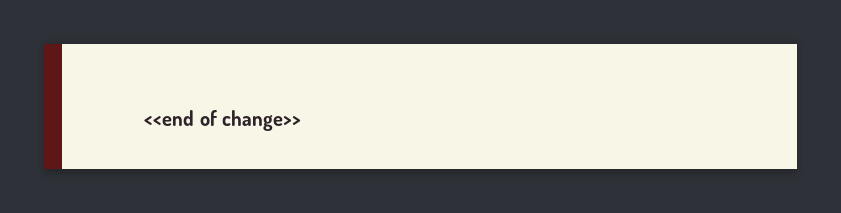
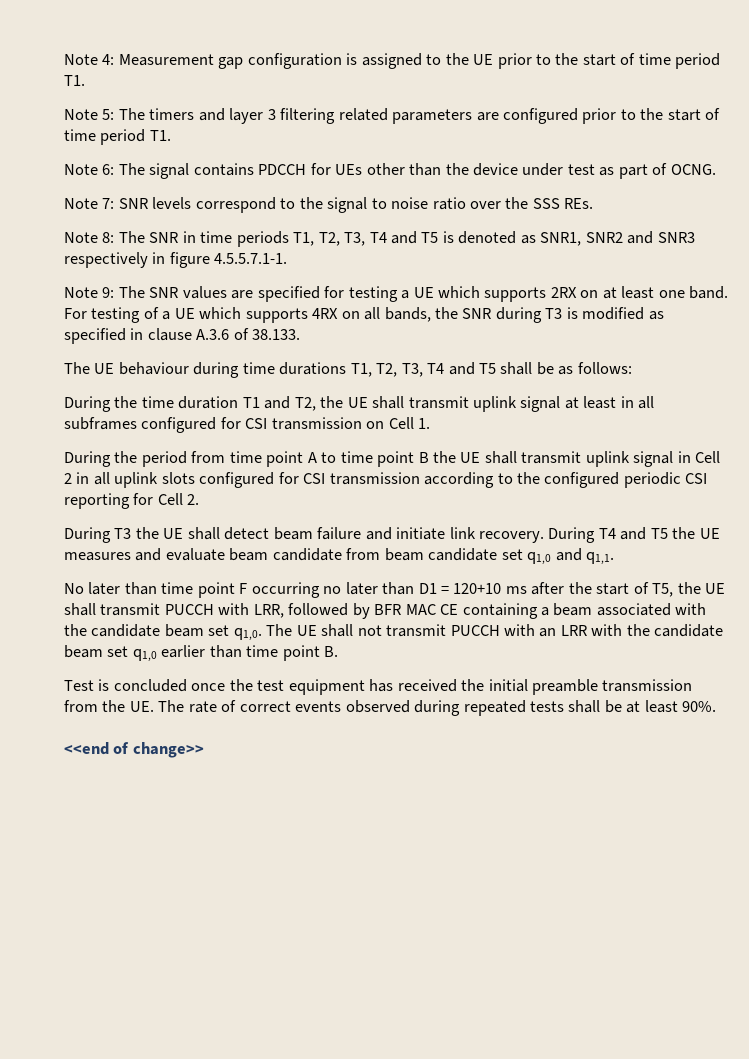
+ Note 4: Measurement gap configuration is assigned to the UE prior to the start of time period T1.
+ Note 5: The timers and layer 3 filtering related parameters are configured prior to the start of time period T1.
+ Note 6: The signal contains PDCCH for UEs other than the device under test as part of OCNG.
+ Note 7: SNR levels correspond to the signal to noise ratio over the SSS REs.
+ Note 8: The SNR in time periods T1, T2, T3, T4 and T5 is denoted as SNR1, SNR2 and SNR3 respectively in figure 4.5.5.7.1-1.
+ Note 9: The SNR values are specified for testing a UE which supports 2RX on at least one band. For testing of a UE which supports 4RX on all bands, the SNR during T3 is modified as specified in clause A.3.6 of 38.133.
+ The UE behaviour during time durations T1, T2, T3, T4 and T5 shall be as follows:
+ During the time duration T1 and T2, the UE shall transmit uplink signal at least in all subframes configured for CSI transmission on Cell 1.
+ During the period from time point A to time point B the UE shall transmit uplink signal in Cell 2 in all uplink slots configured for CSI transmission according to the configured periodic CSI reporting for Cell 2.
+ During T3 the UE shall detect beam failure and initiate link recovery. During T4 and T5 the UE measures and evaluate beam candidate from beam candidate set q1,0 and q1,1.
+ No later than time point F occurring no later than D1 = 120+10 ms after the start of T5, the UE shall transmit PUCCH with LRR, followed by BFR MAC CE containing a beam associated with the candidate beam set q1,0. The UE shall not transmit PUCCH with an LRR with the candidate beam set q1,0 earlier than time point B.
+ Test is concluded once the test equipment has received the initial preamble transmission from the UE. The rate of correct events observed during repeated tests shall be at least 90%.

